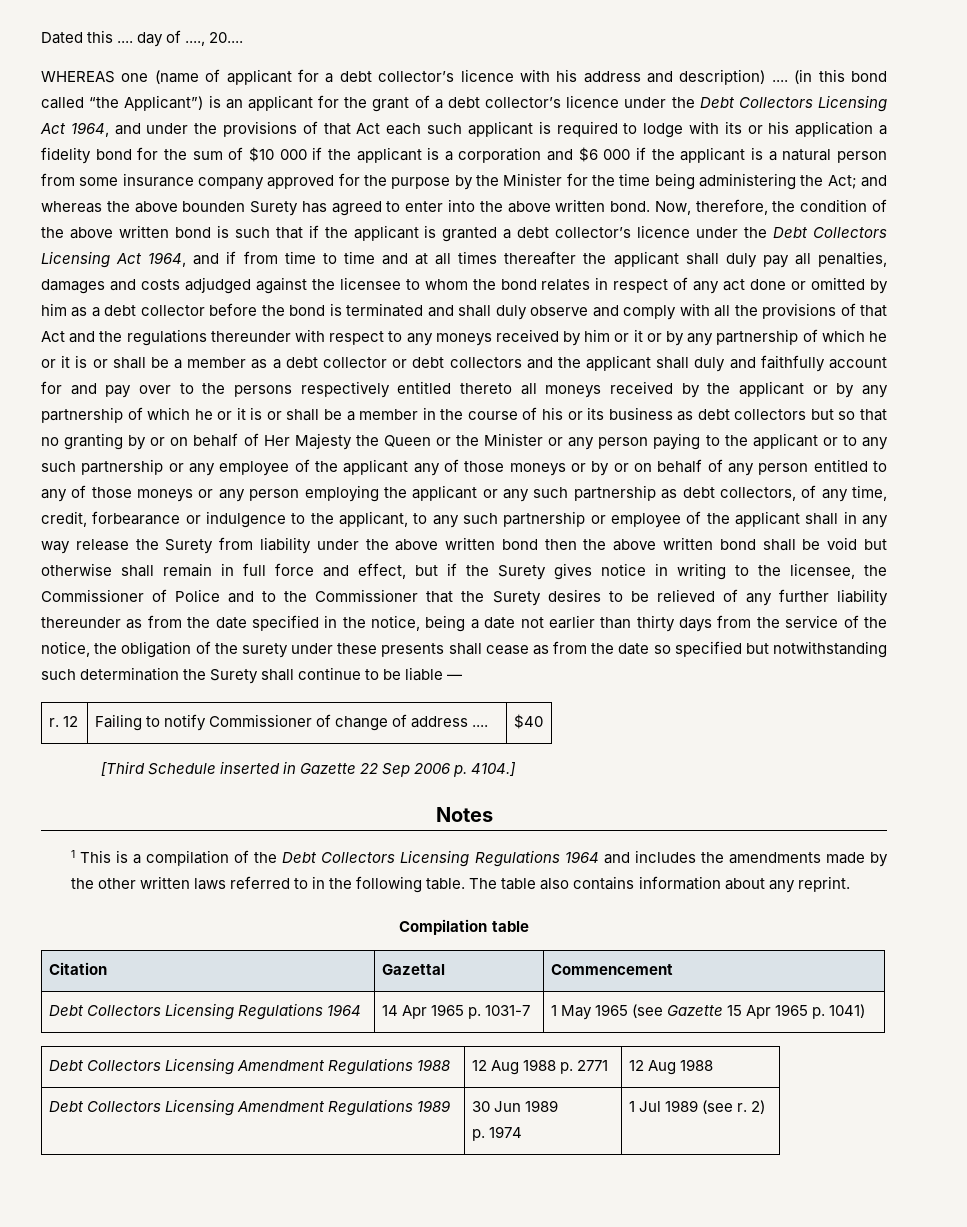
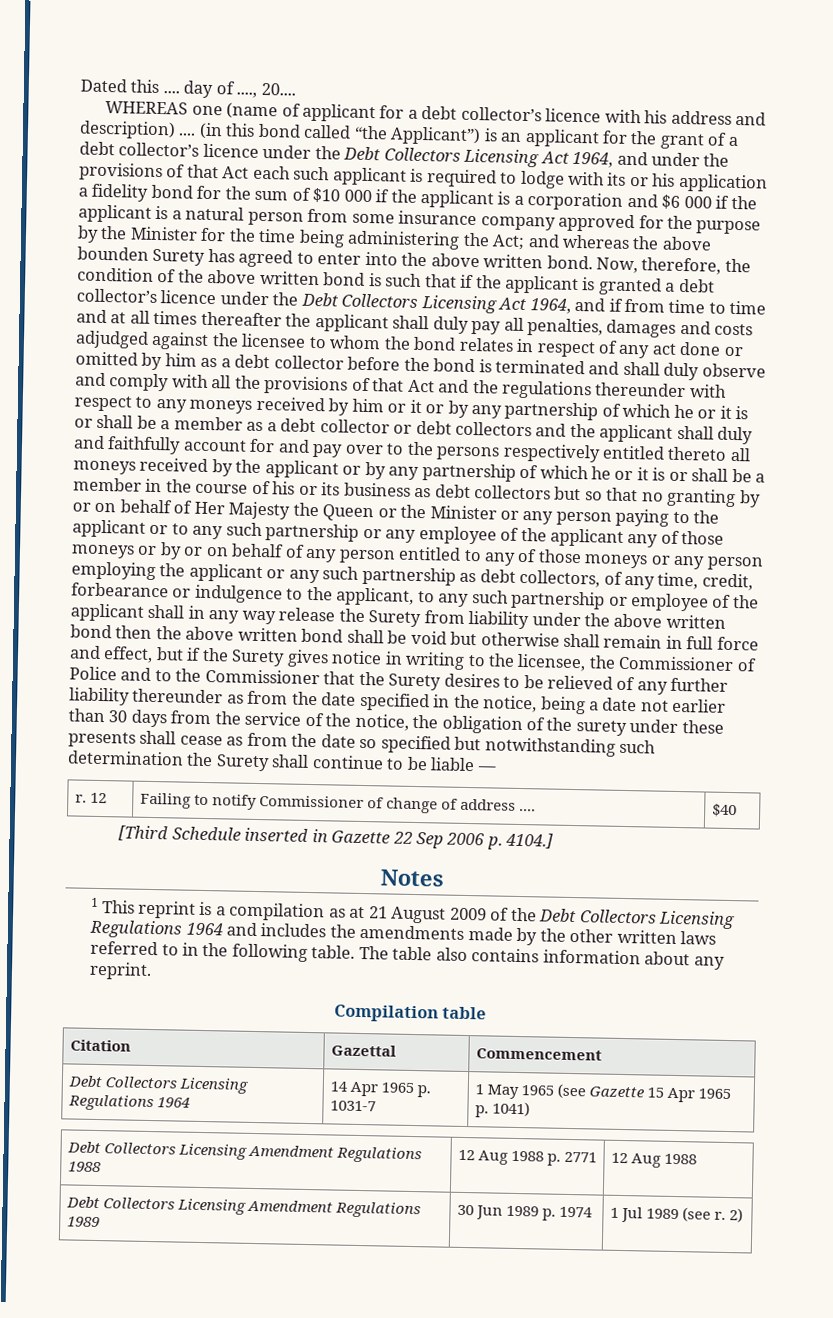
- Now, therefore, the condition of the above written bond is such that if the applicant is granted a debt collector’s licence under the Debt Collectors Licensing Act 1964, and if from time to time and at all times thereafter the applicant shall duly pay all penalties, damages and costs adjudged against the licensee to whom the bond relates in respect of any act done or omitted by him as a debt collector before the bond is terminated and shall duly observe and comply with all the provisions of that Act and the regulations thereunder with respect to any moneys received by him or it or by any partnership of which he or it is or shall be a member as a debt collector or debt collectors and the applicant shall duly and faithfully account for and pay over to the persons respectively entitled thereto all moneys received by the applicant or by any partnership of which he or it is or shall be a member in the course of his or its business as debt collectors but so that no granting by or on behalf of Her Majesty the Queen or the Minister or any person paying to the applicant or to any such partnership or any employee of the applicant any of those moneys or by or on behalf of any person entitled to any of those moneys or any person employing the applicant or any such partnership as debt collectors, of any time, credit, forbearance or indulgence to the applicant, to any such partnership or employee of the applicant shall in any way release the Surety from liability under the above written bond then the above written bond shall be void but otherwise shall remain in full force and effect, but if the Surety gives notice in writing to the licensee, the Commissioner of Police and to the Commissioner that the Surety desires to be relieved of any further liability thereunder as from the date specified in the notice, being a date not earlier than thirty days from the service of the notice, the obligation of the surety under these presents shall cease as from the date so specified but notwithstanding such determination the Surety shall continue to be liable —
+ Now, therefore, the condition of the above written bond is such that if the applicant is granted a debt collector’s licence under the Debt Collectors Licensing Act 1964, and if from time to time and at all times thereafter the applicant shall duly pay all penalties, damages and costs adjudged against the licensee to whom the bond relates in respect of any act done or omitted by him as a debt collector before the bond is terminated and shall duly observe and comply with all the provisions of that Act and the regulations thereunder with respect to any moneys received by him or it or by any partnership of which he or it is or shall be a member as a debt collector or debt collectors and the applicant shall duly and faithfully account for and pay over to the persons respectively entitled thereto all moneys received by the applicant or by any partnership of which he or it is or shall be a member in the course of his or its business as debt collectors but so that no granting by or on behalf of Her Majesty the Queen or the Minister or any person paying to the applicant or to any such partnership or any employee of the applicant any of those moneys or by or on behalf of any person entitled to any of those moneys or any person employing the applicant or any such partnership as debt collectors, of any time, credit, forbearance or indulgence to the applicant, to any such partnership or employee of the applicant shall in any way release the Surety from liability under the above written bond then the above written bond shall be void but otherwise shall remain in full force and effect, but if the Surety gives notice in writing to the licensee, the Commissioner of Police and to the Commissioner that the Surety desires to be relieved of any further liability thereunder as from the date specified in the notice, being a date not earlier than 30 days from the service of the notice, the obligation of the surety under these presents shall cease as from the date so specified but notwithstanding such determination the Surety shall continue to be liable —
- 1 This is a compilation of the Debt Collectors Licensing Regulations 1964 and includes the amendments made by the other written laws referred to in the following table.
+ 1 This reprint is a compilation as at 21 August 2009 of the Debt Collectors Licensing Regulations 1964 and includes the amendments made by the other written laws referred to in the following table.
- Debt Collectors Licensing Amendment Regulations 1989 | 30 Jun 1989
- p. 1974 | 1 Jul 1989 (see r. 2)
+ Debt Collectors Licensing Amendment Regulations 1989 | 30 Jun 1989 p. 1974 | 1 Jul 1989 (see r. 2)

